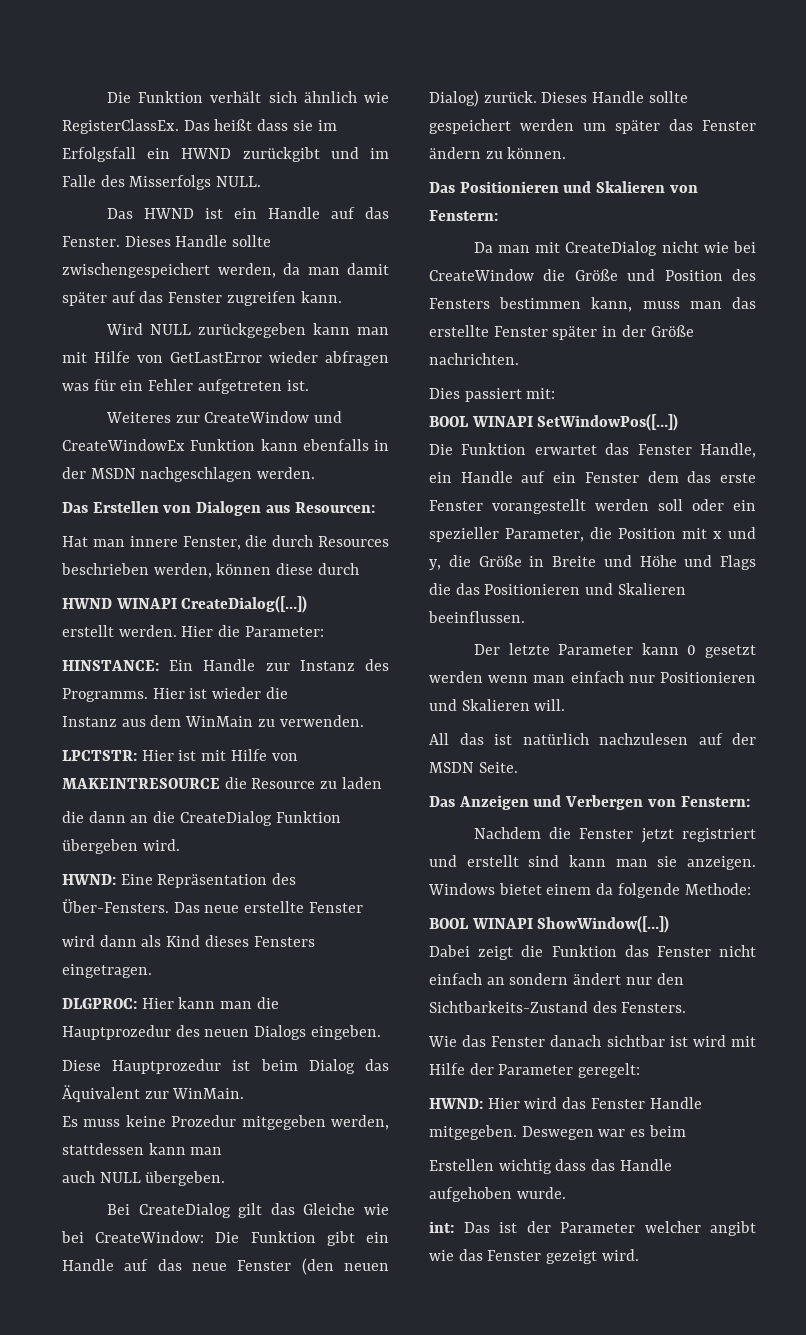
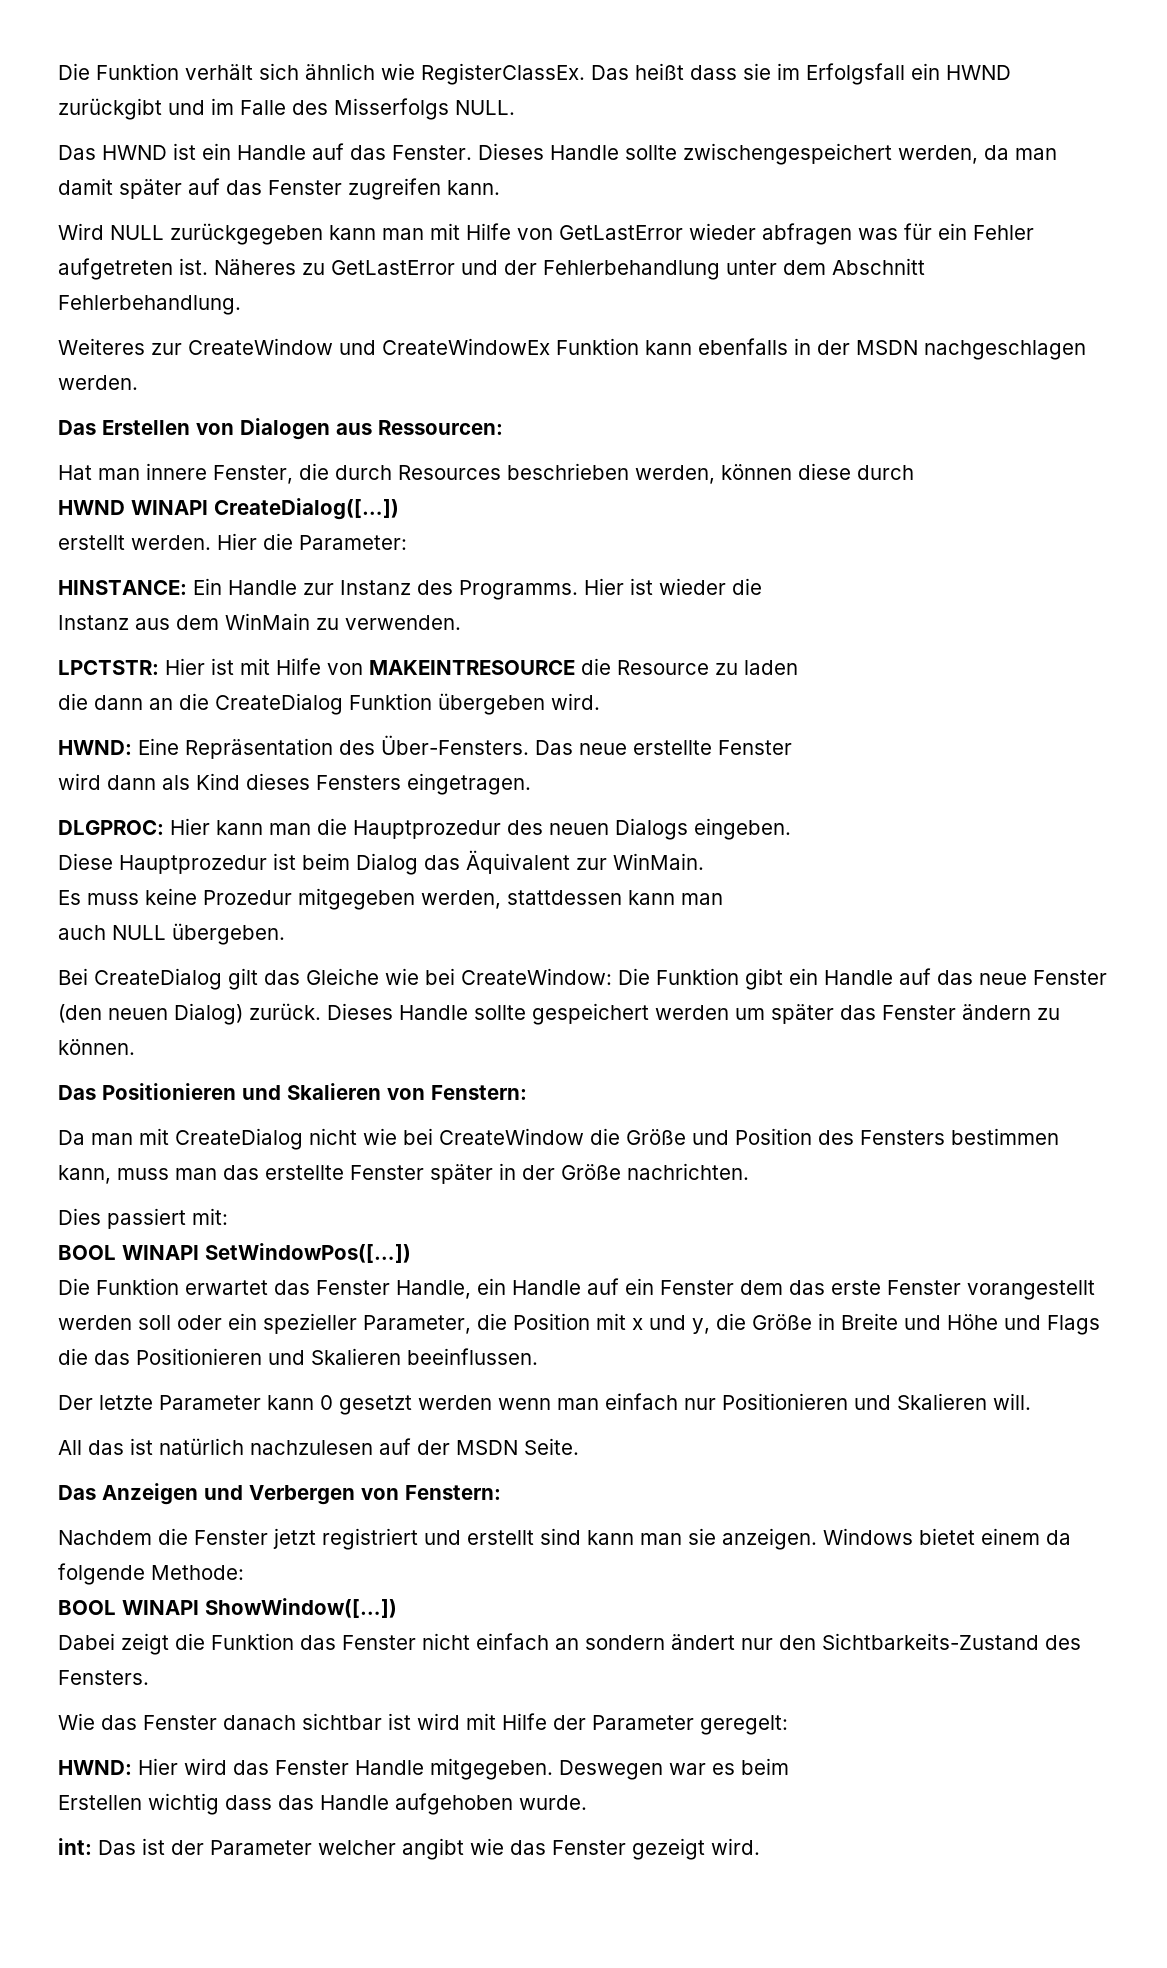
+ Näheres zu GetLastError und der Fehlerbehandlung unter dem Abschnitt Fehlerbehandlung.
- Das Erstellen von Dialogen aus Resourcen:
+ Das Erstellen von Dialogen aus Ressourcen:

